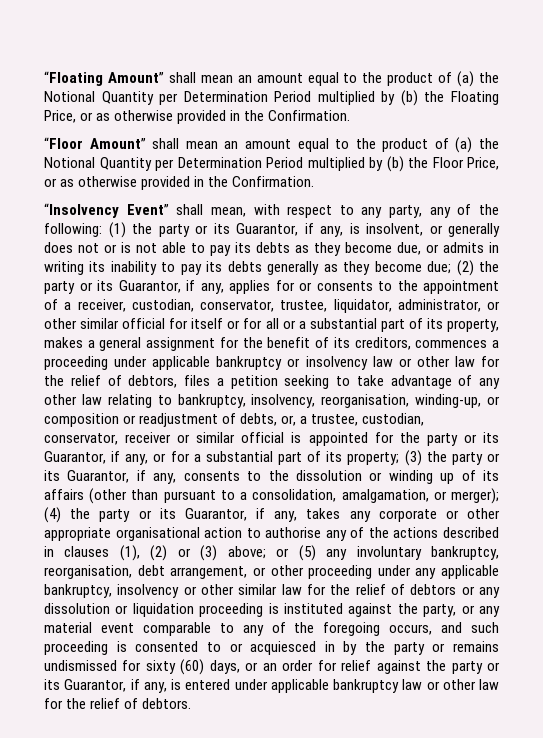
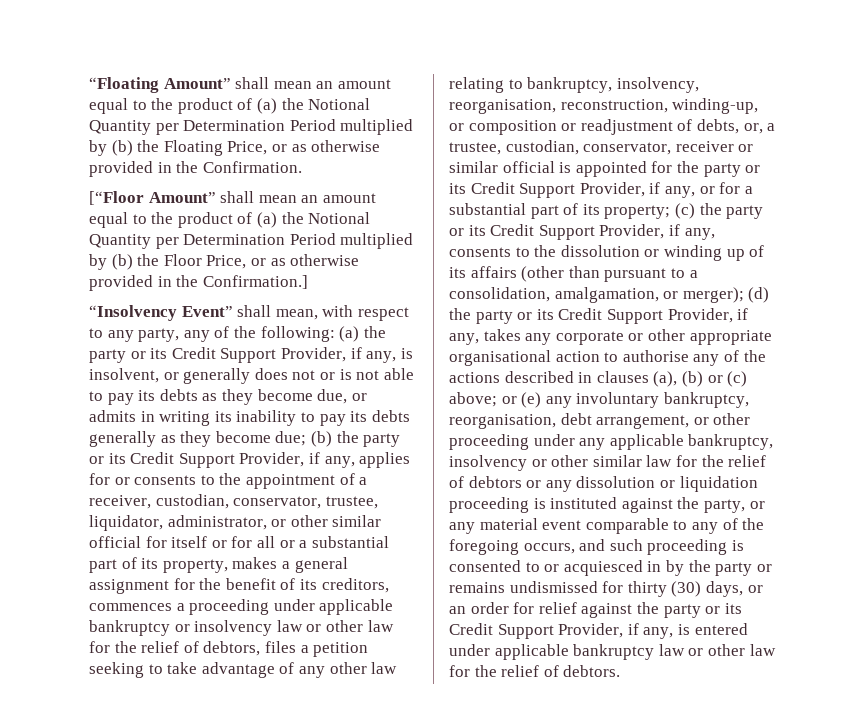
- “Floor Amount” shall mean an amount equal to the product of (a) the Notional Quantity per Determination Period multiplied by (b) the Floor Price, or as otherwise provided in the Confirmation.
+ [“Floor Amount” shall mean an amount equal to the product of (a) the Notional Quantity per Determination Period multiplied by (b) the Floor Price, or as otherwise provided in the Confirmation.]
- (1) the party or its Guarantor, if any, is insolvent, or generally does not or is not able to pay its debts as they become due, or admits in writing its inability to pay its debts generally as they become due;
+ (a) the party or its Credit Support Provider, if any, is insolvent, or generally does not or is not able to pay its debts as they become due, or admits in writing its inability to pay its debts generally as they become due;
- (2) the party or its Guarantor, if any, applies for or consents to the appointment of a receiver, custodian, conservator, trustee, liquidator, administrator, or other similar official for itself or for all or a substantial part of its property, makes a general assignment for the benefit of its creditors, commences a proceeding under applicable bankruptcy or insolvency law or other law for the relief of debtors, files a petition seeking to take advantage of any other law relating to bankruptcy, insolvency, reorganisation, winding-up, or composition or readjustment of debts, or, a trustee, custodian, conservator, receiver or similar official is appointed for the party or its Guarantor, if any, or for a substantial part of its property;
+ (b) the party or its Credit Support Provider, if any, applies for or consents to the appointment of a receiver, custodian, conservator, trustee, liquidator, administrator, or other similar official for itself or for all or a substantial part of its property, makes a general assignment for the benefit of its creditors, commences a proceeding under applicable bankruptcy or insolvency law or other law for the relief of debtors, files a petition seeking to take advantage of any other law relating to bankruptcy, insolvency, reorganisation, reconstruction, winding-up, or composition or readjustment of debts, or, a trustee, custodian, conservator, receiver or similar official is appointed for the party or its Credit Support Provider, if any, or for a substantial part of its property;
- (3) the party or its Guarantor, if any, consents to the dissolution or winding up of its affairs (other than pursuant to a consolidation, amalgamation, or merger);
+ (c) the party or its Credit Support Provider, if any, consents to the dissolution or winding up of its affairs (other than pursuant to a consolidation, amalgamation, or merger);
- (4) the party or its Guarantor, if any, takes any corporate or other appropriate organisational action to authorise any of the actions described in clauses (1), (2) or (3) above;
+ (d) the party or its Credit Support Provider, if any, takes any corporate or other appropriate organisational action to authorise any of the actions described in clauses (a), (b) or (c) above;
- or (5) any involuntary bankruptcy, reorganisation, debt arrangement, or other proceeding under any applicable bankruptcy, insolvency or other similar law for the relief of debtors or any dissolution or liquidation proceeding is instituted against the party, or any material event comparable to any of the foregoing occurs, and such proceeding is consented to or acquiesced in by the party or remains undismissed for sixty (60) days, or an order for relief against the party or its Guarantor, if any, is entered under applicable bankruptcy law or other law for the relief of debtors.
+ or (e) any involuntary bankruptcy, reorganisation, debt arrangement, or other proceeding under any applicable bankruptcy, insolvency or other similar law for the relief of debtors or any dissolution or liquidation proceeding is instituted against the party, or any material event comparable to any of the foregoing occurs, and such proceeding is consented to or acquiesced in by the party or remains undismissed for thirty (30) days, or an order for relief against the party or its Credit Support Provider, if any, is entered under applicable bankruptcy law or other law for the relief of debtors.

